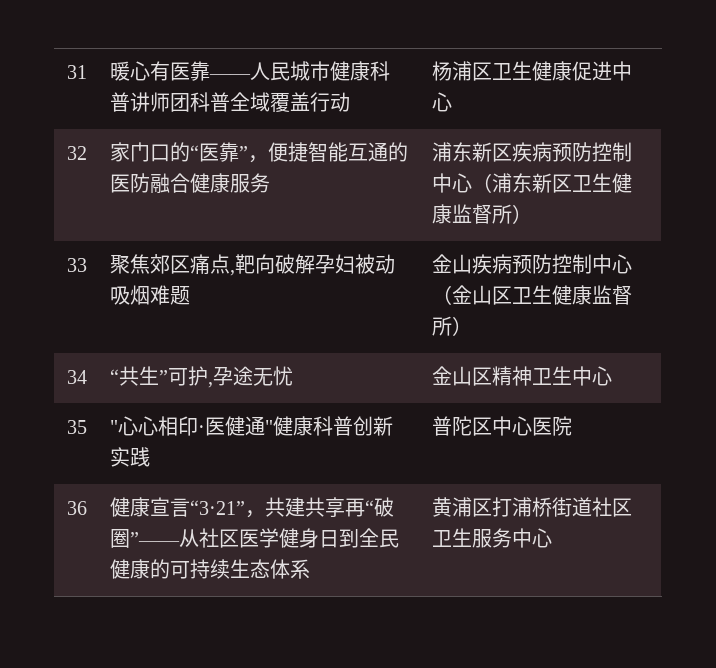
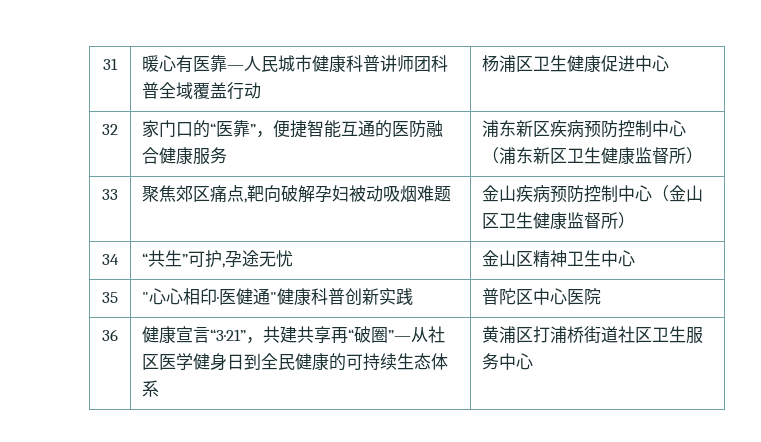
- 31 | 暖心有医靠——人民城市健康科普讲师团科普全域覆盖行动 | 杨浦区卫生健康促进中心
+ 31 | 暖心有医靠—人民城市健康科普讲师团科普全域覆盖行动 | 杨浦区卫生健康促进中心
- 36 | 健康宣言“3·21”，共建共享再“破圈”——从社区医学健身日到全民健康的可持续生态体系 | 黄浦区打浦桥街道社区卫生服务中心
+ 36 | 健康宣言“3·21”，共建共享再“破圈”—从社区医学健身日到全民健康的可持续生态体系 | 黄浦区打浦桥街道社区卫生服务中心

